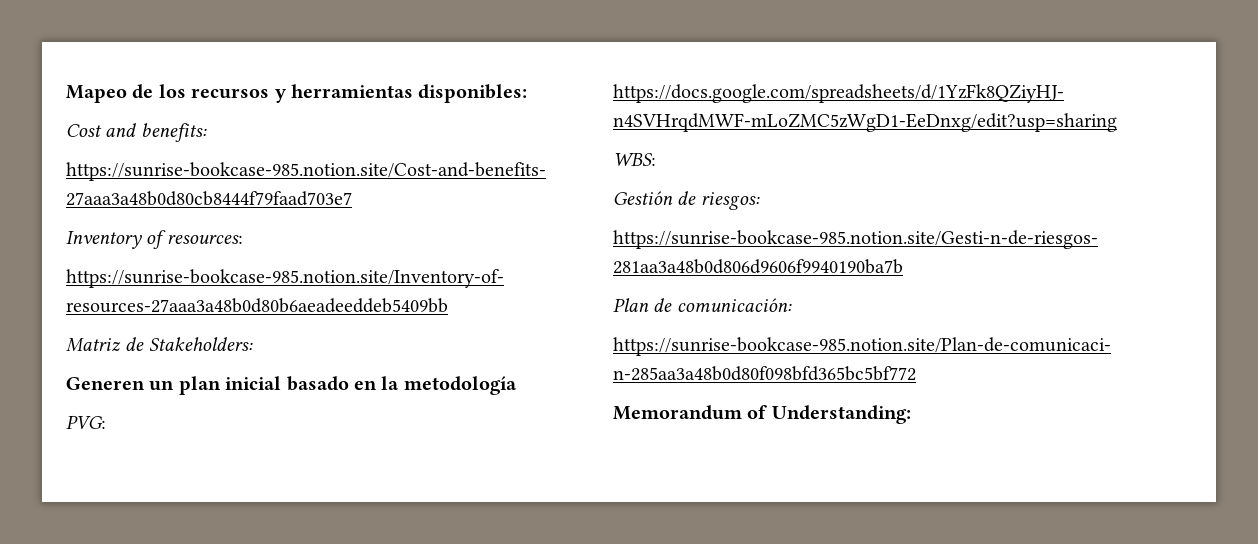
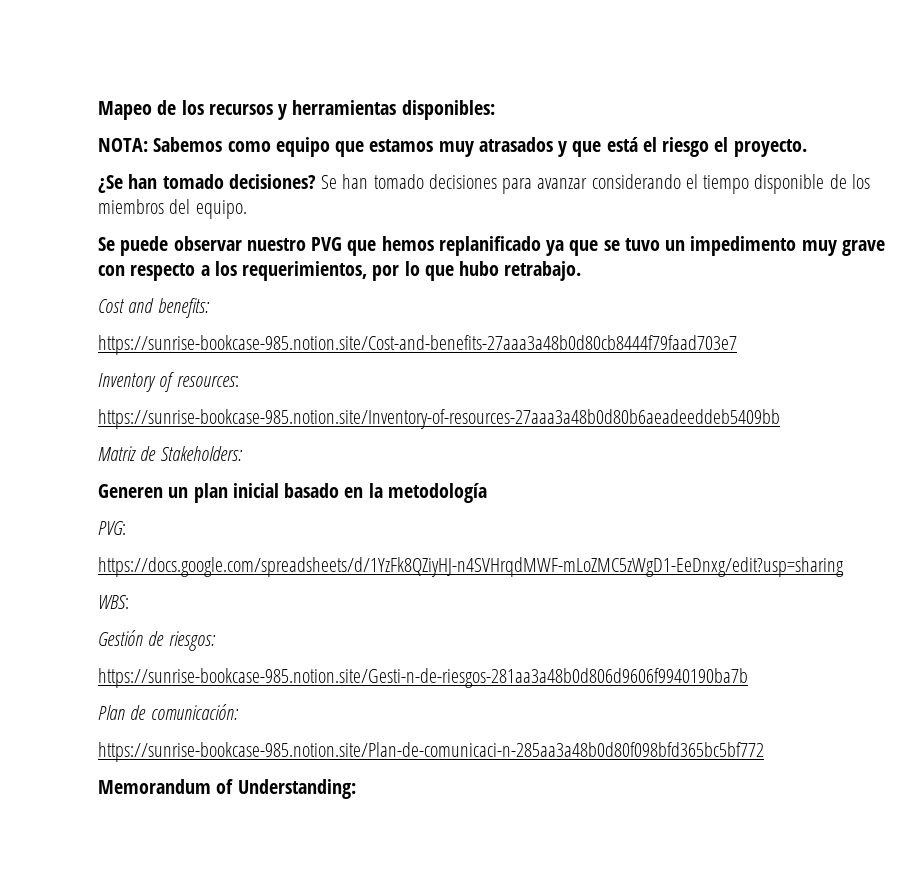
+ NOTA: Sabemos como equipo que estamos muy atrasados y que está el riesgo el proyecto.
+ ¿Se han tomado decisiones? Se han tomado decisiones para avanzar considerando el tiempo disponible de los miembros del equipo.
+ Se puede observar nuestro PVG que hemos replanificado ya que se tuvo un impedimento muy grave con respecto a los requerimientos, por lo que hubo retrabajo.

